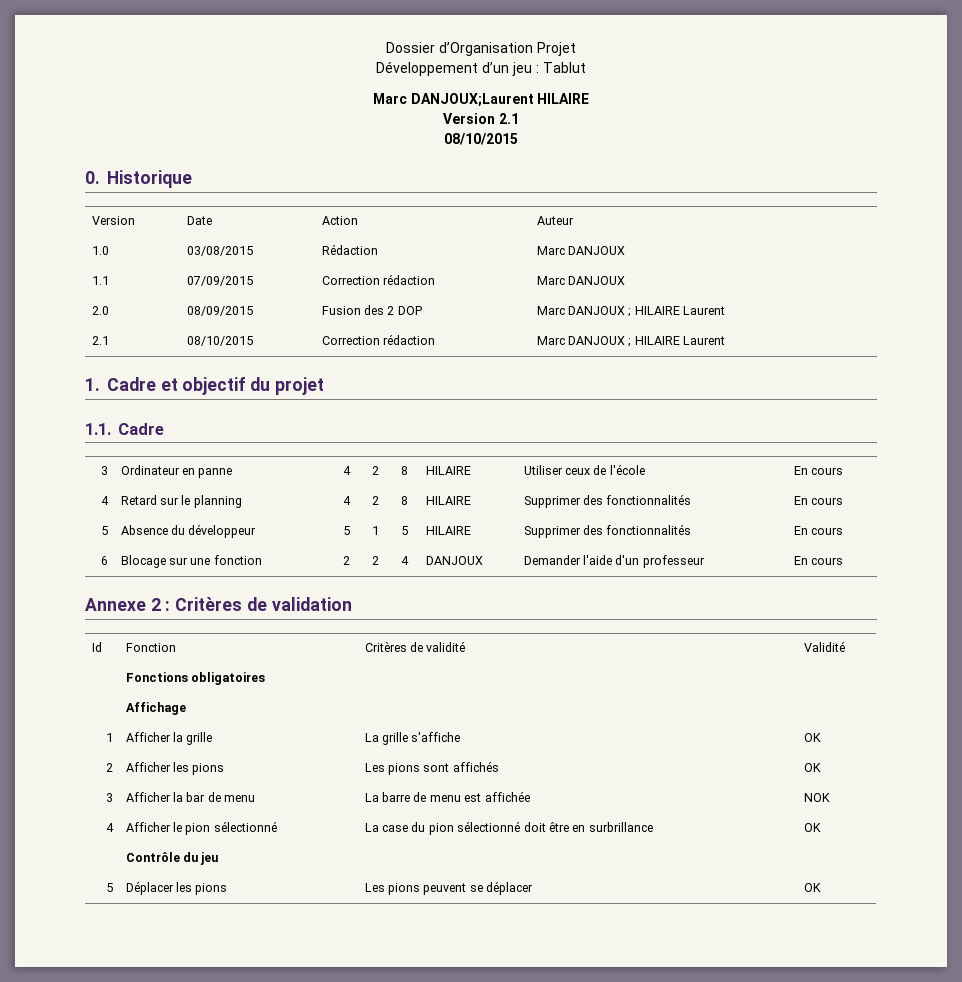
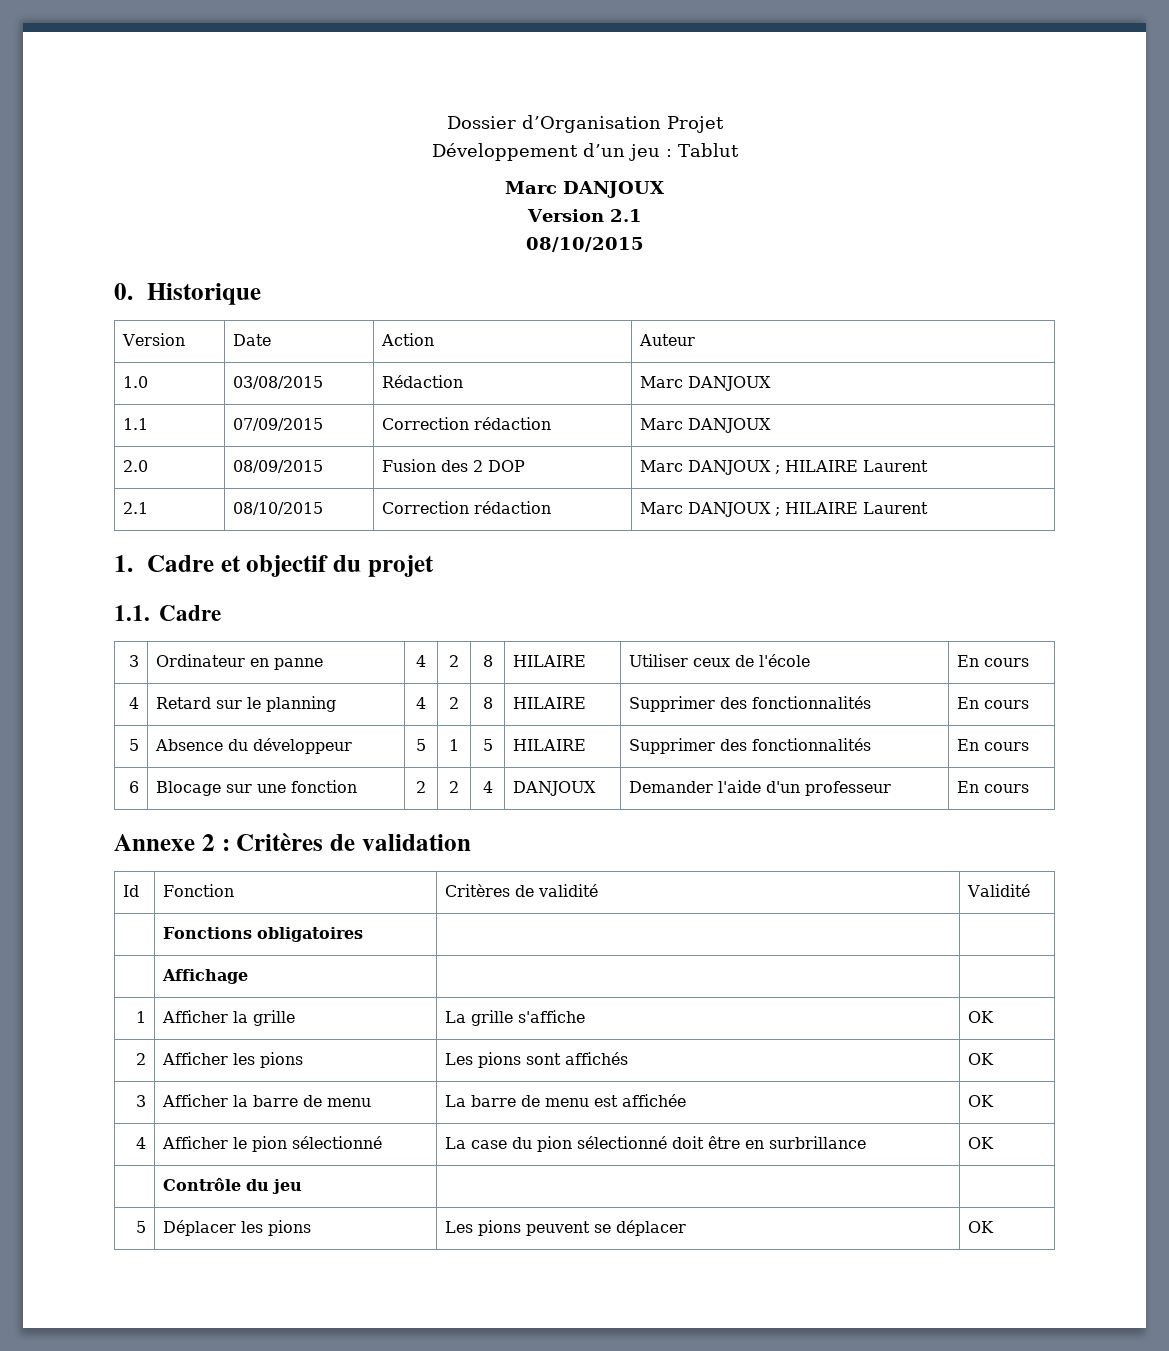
  Développement d’un jeu : Tablut
- Marc DANJOUX;Laurent HILAIRE
+ Marc DANJOUX
- 3 | Afficher la bar de menu | La barre de menu est affichée | NOK
+ 3 | Afficher la barre de menu | La barre de menu est affichée | OK

